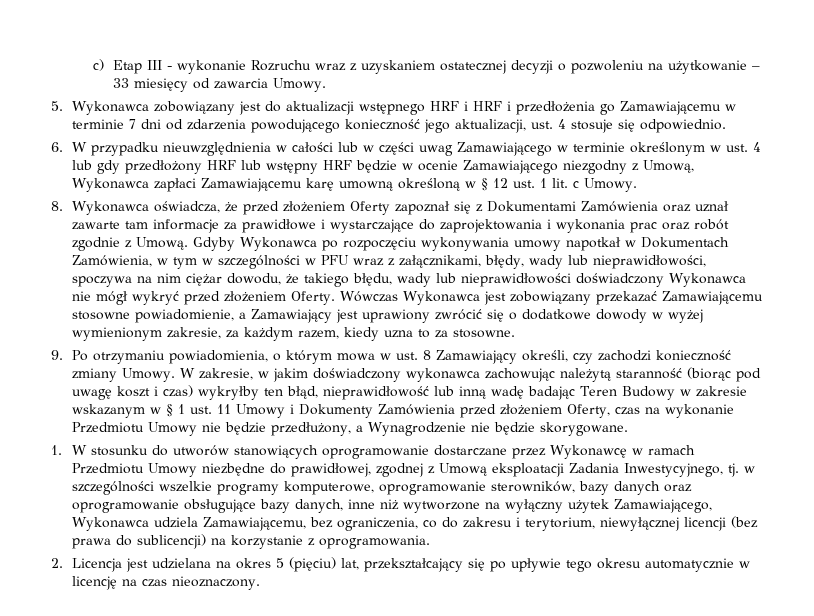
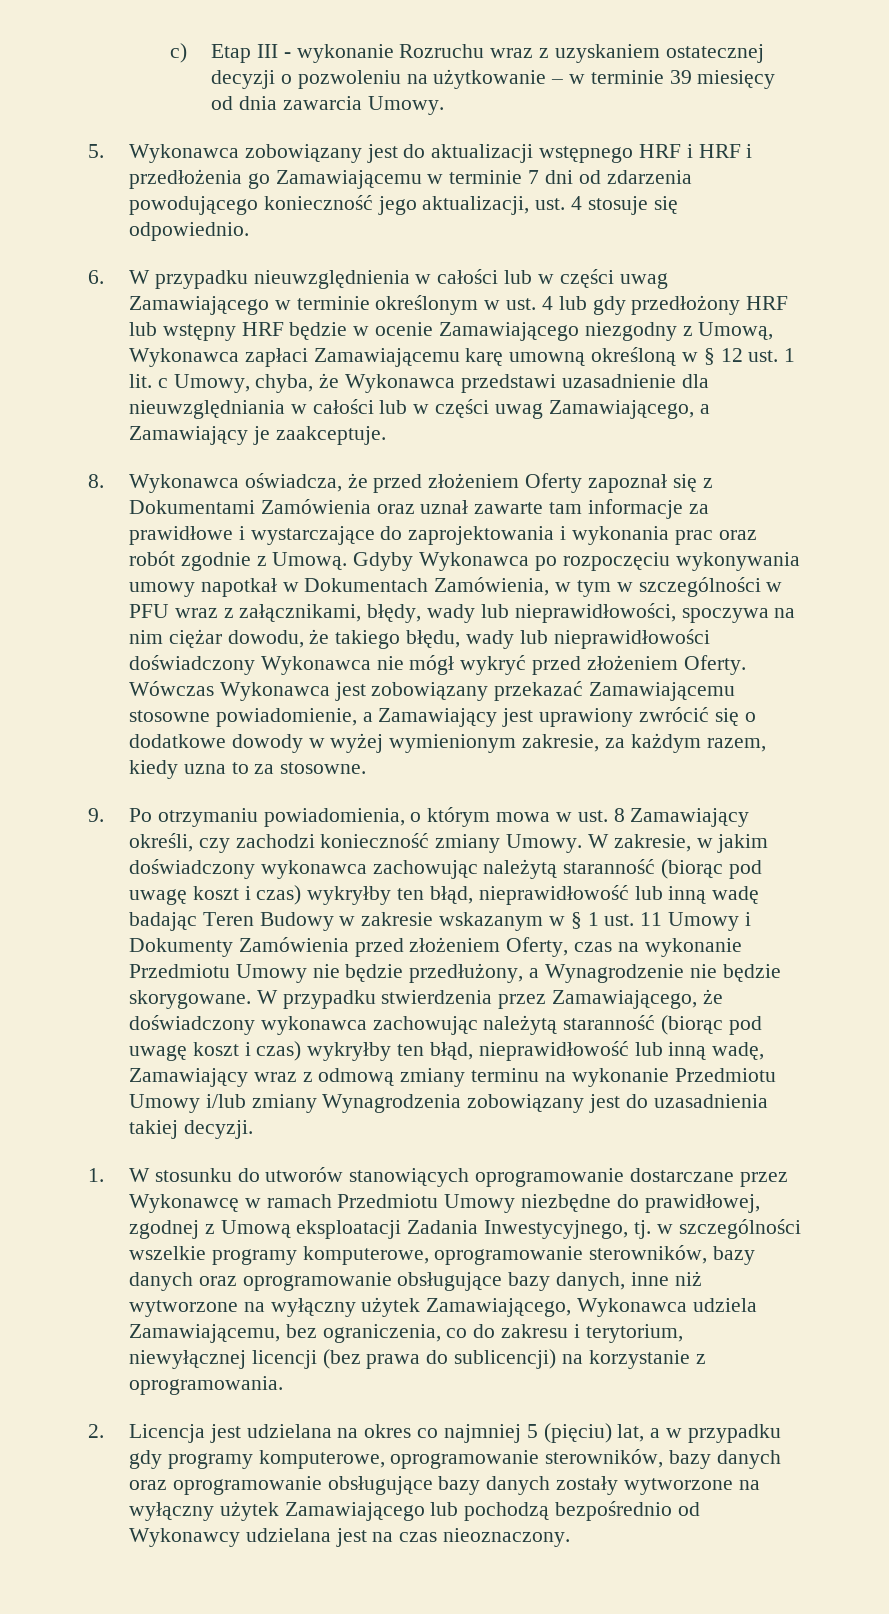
- c) Etap III - wykonanie Rozruchu wraz z uzyskaniem ostatecznej decyzji o pozwoleniu na użytkowanie – 33 miesięcy od zawarcia Umowy.
+ c) Etap III - wykonanie Rozruchu wraz z uzyskaniem ostatecznej decyzji o pozwoleniu na użytkowanie – w terminie 39 miesięcy od dnia zawarcia Umowy.
- 6. W przypadku nieuwzględnienia w całości lub w części uwag Zamawiającego w terminie określonym w ust. 4 lub gdy przedłożony HRF lub wstępny HRF będzie w ocenie Zamawiającego niezgodny z Umową, Wykonawca zapłaci Zamawiającemu karę umowną określoną w § 12 ust. 1 lit. c Umowy.
+ 6. W przypadku nieuwzględnienia w całości lub w części uwag Zamawiającego w terminie określonym w ust. 4 lub gdy przedłożony HRF lub wstępny HRF będzie w ocenie Zamawiającego niezgodny z Umową, Wykonawca zapłaci Zamawiającemu karę umowną określoną w § 12 ust. 1 lit. c Umowy, chyba, że Wykonawca przedstawi uzasadnienie dla nieuwzględniania w całości lub w części uwag Zamawiającego, a Zamawiający je zaakceptuje.
+ W przypadku stwierdzenia przez Zamawiającego, że doświadczony wykonawca zachowując należytą staranność (biorąc pod uwagę koszt i czas) wykryłby ten błąd, nieprawidłowość lub inną wadę, Zamawiający wraz z odmową zmiany terminu na wykonanie Przedmiotu Umowy i/lub zmiany Wynagrodzenia zobowiązany jest do uzasadnienia takiej decyzji.
- 2. Licencja jest udzielana na okres 5 (pięciu) lat, przekształcający się po upływie tego okresu automatycznie w licencję na czas nieoznaczony.
+ 2. Licencja jest udzielana na okres co najmniej 5 (pięciu) lat, a w przypadku gdy programy komputerowe, oprogramowanie sterowników, bazy danych oraz oprogramowanie obsługujące bazy danych zostały wytworzone na wyłączny użytek Zamawiającego lub pochodzą bezpośrednio od Wykonawcy udzielana jest na czas nieoznaczony.

